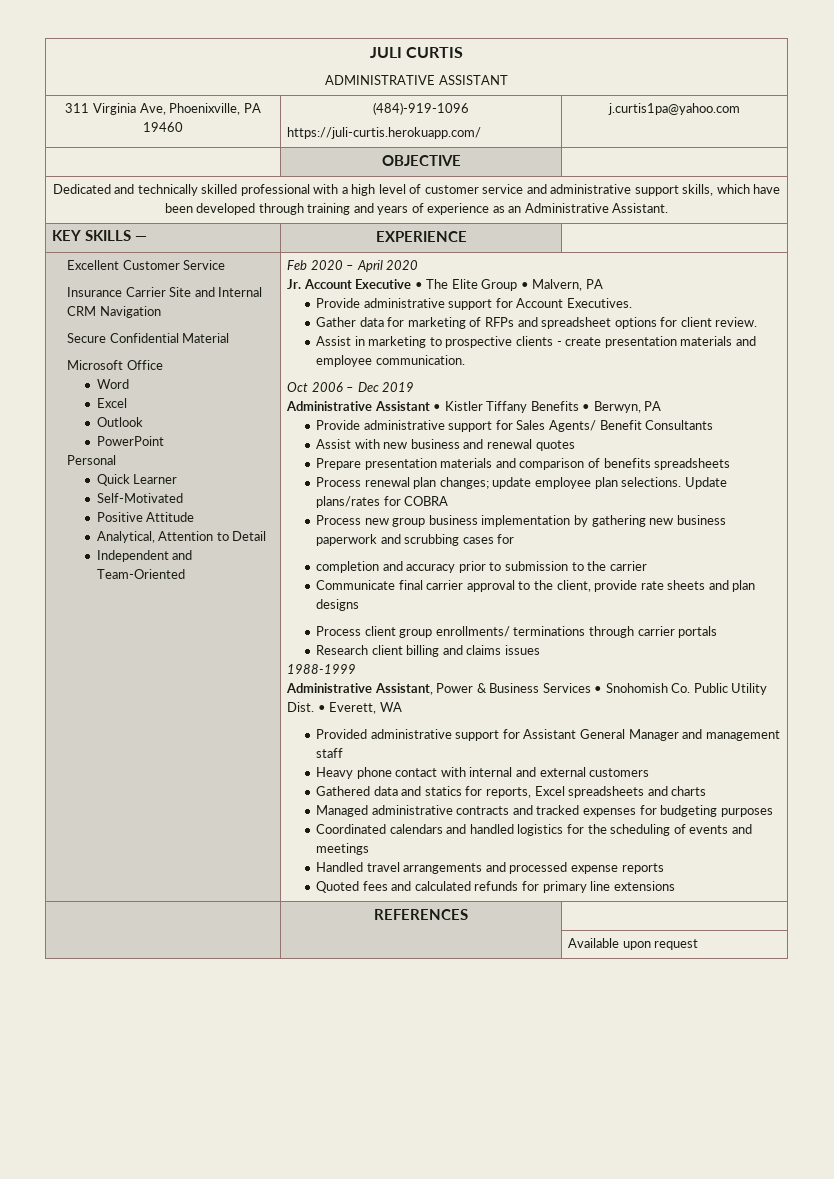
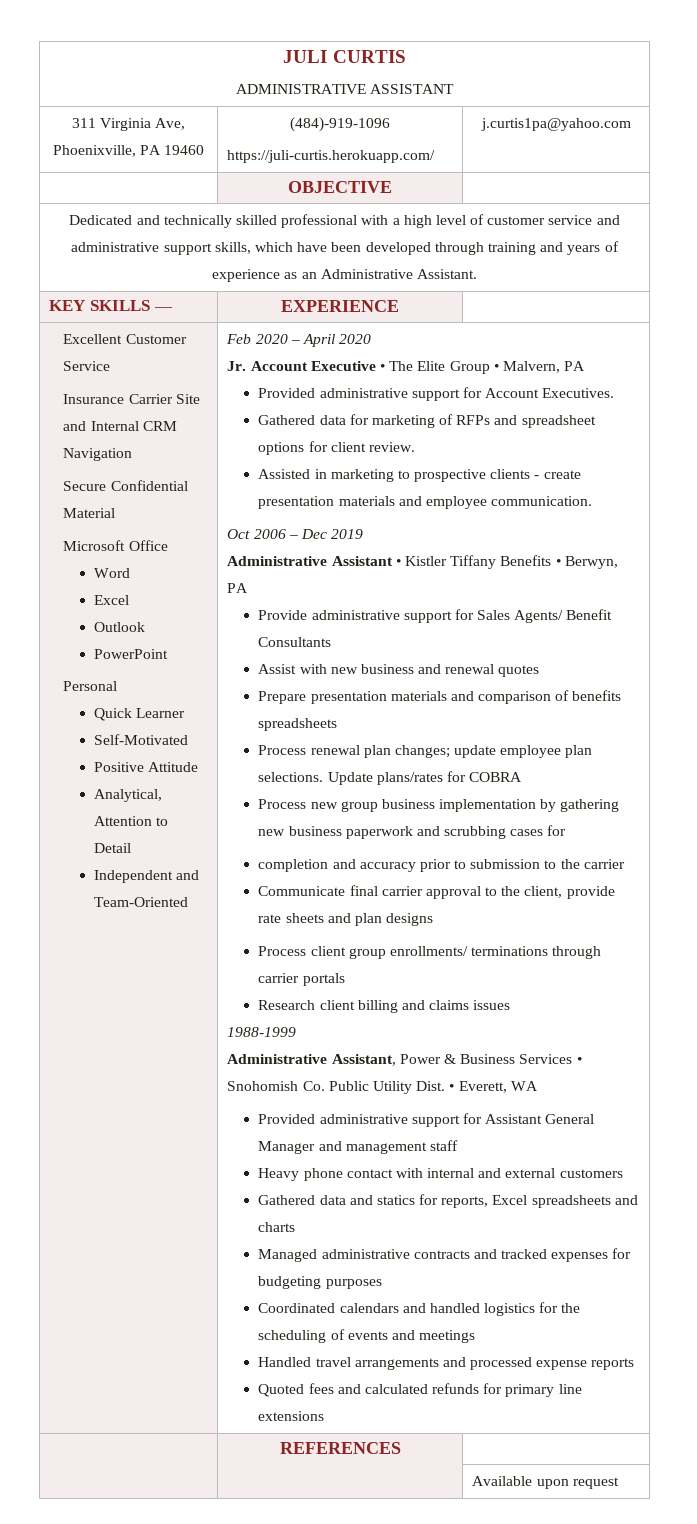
- Provide administrative support for Account Executives.
+ Provided administrative support for Account Executives.
- Gather data for marketing of RFPs and spreadsheet options for client review.
+ Gathered data for marketing of RFPs and spreadsheet options for client review.
- Assist in marketing to prospective clients - create presentation materials and employee communication.
+ Assisted in marketing to prospective clients - create presentation materials and employee communication.

